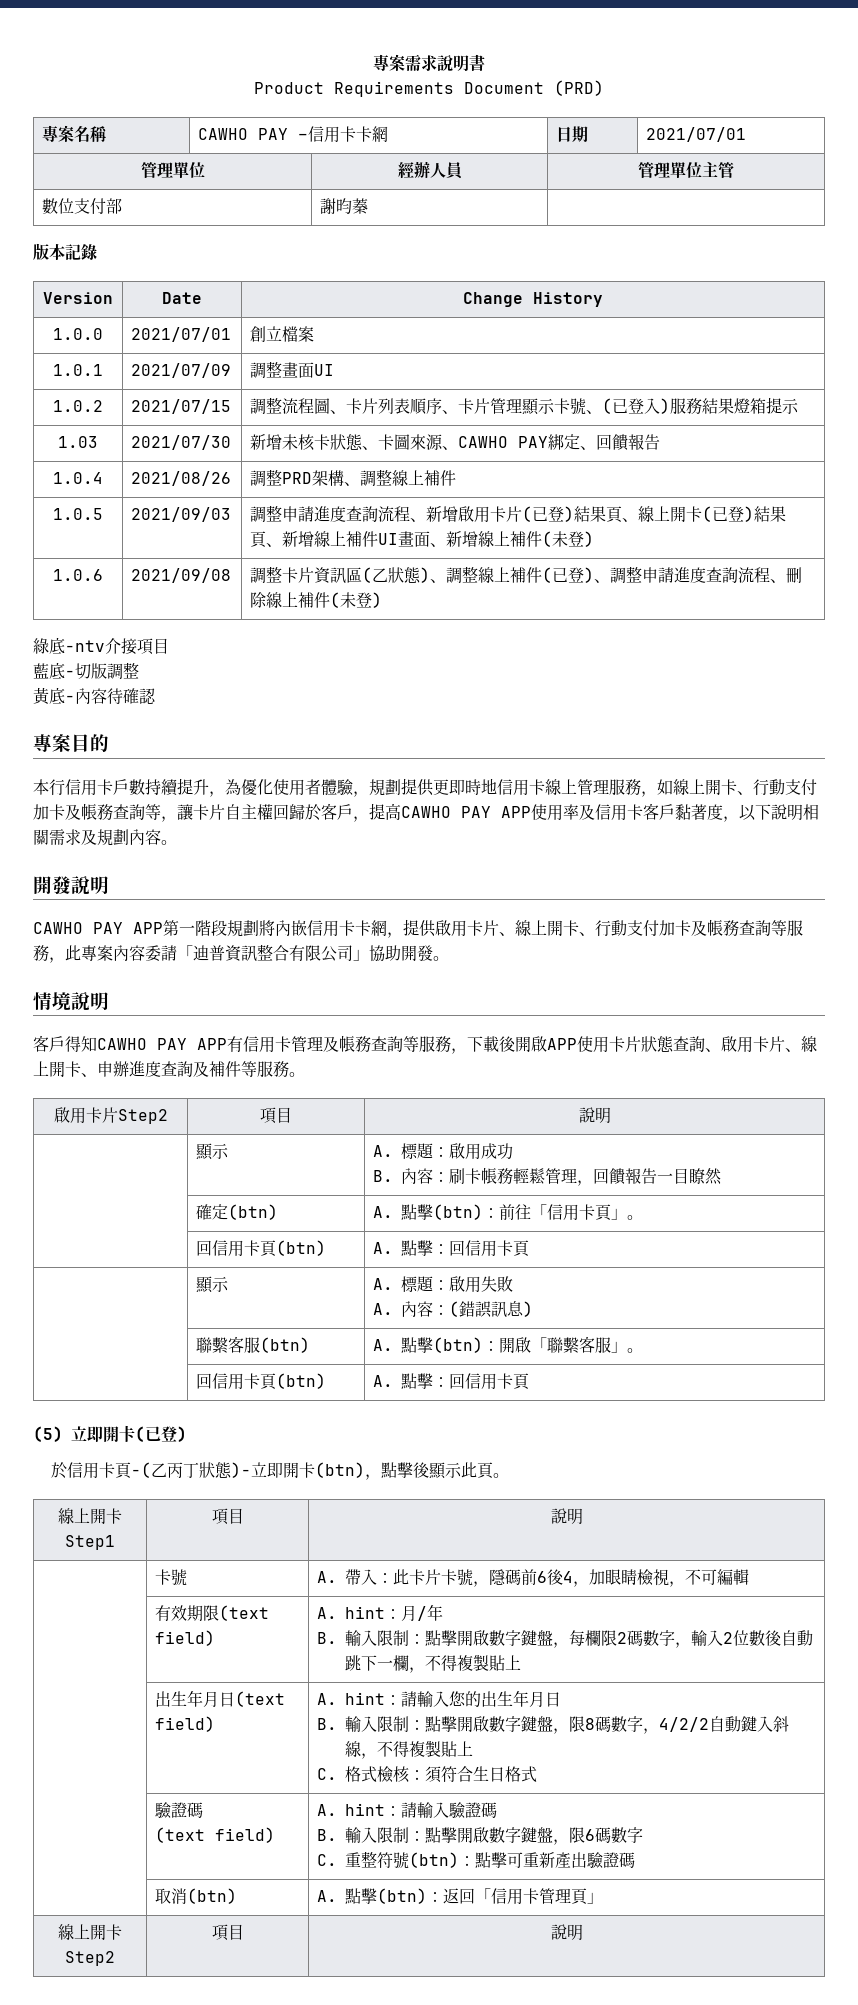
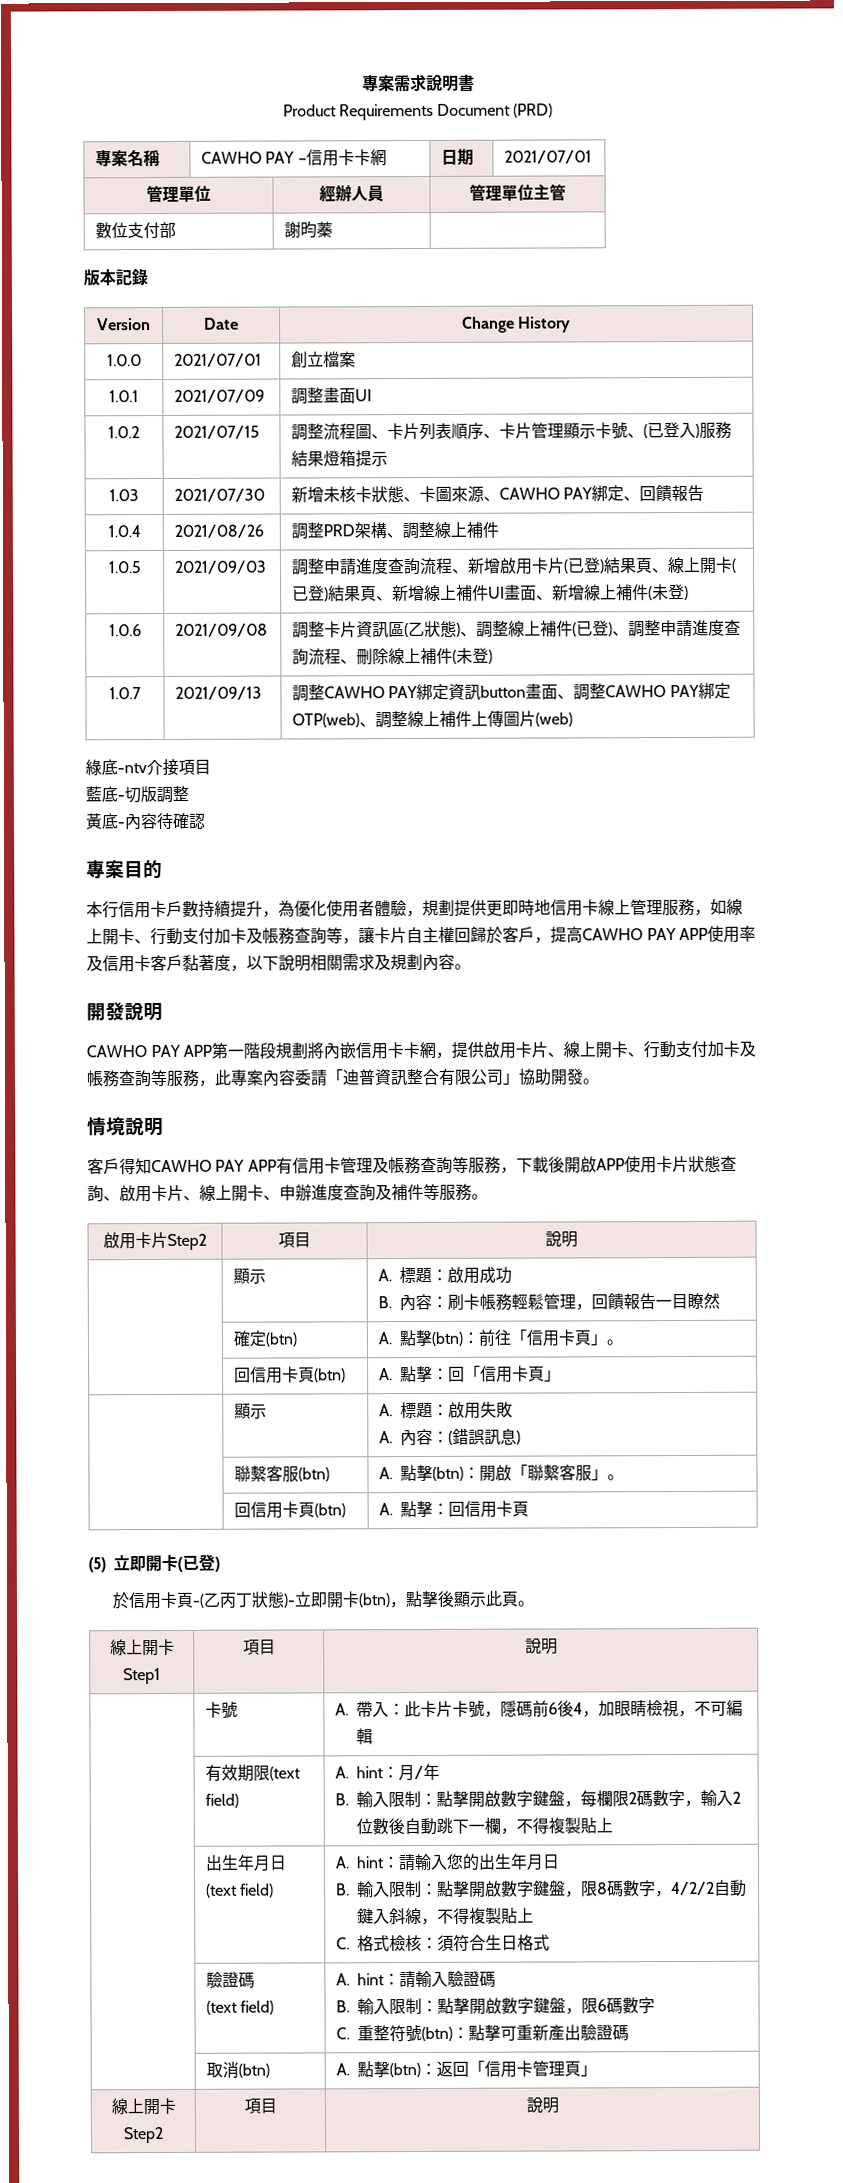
+ 1.0.7 | 2021/09/13 | 調整CAWHO PAY綁定資訊button畫面、調整CAWHO PAY綁定OTP(web)、調整線上補件上傳圖片(web)
  | 確定(btn) | A.點擊(btn)：前往「信用卡頁」。
- | 回信用卡頁(btn) | A.點擊：回信用卡頁
+ | 回信用卡頁(btn) | A.點擊：回「信用卡頁」

